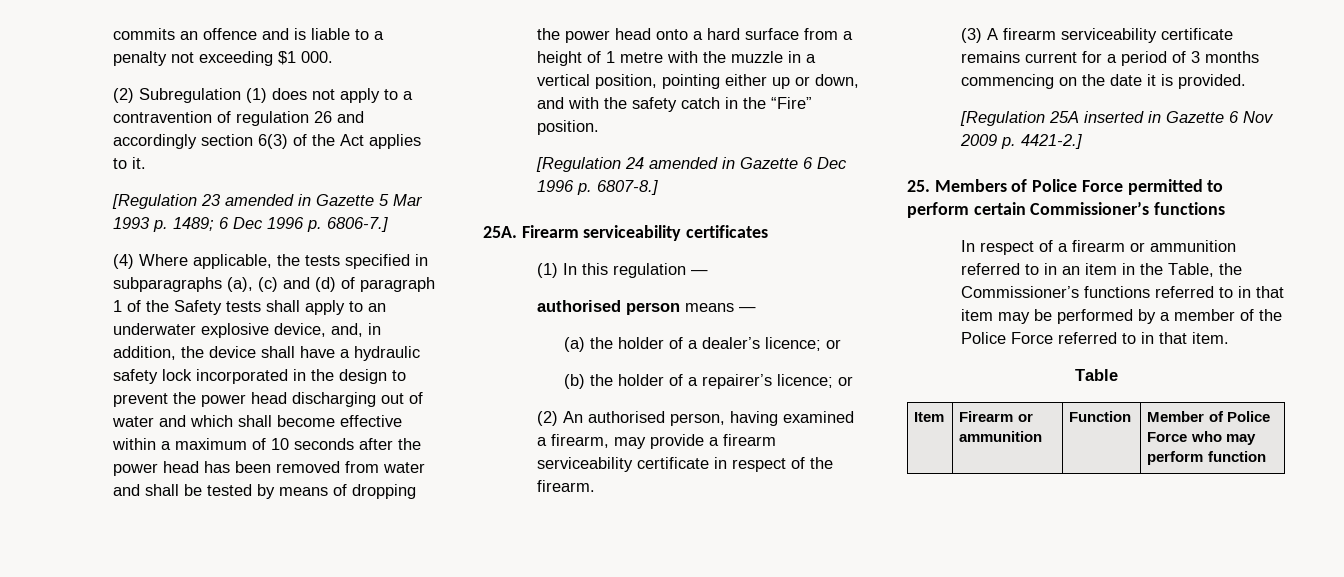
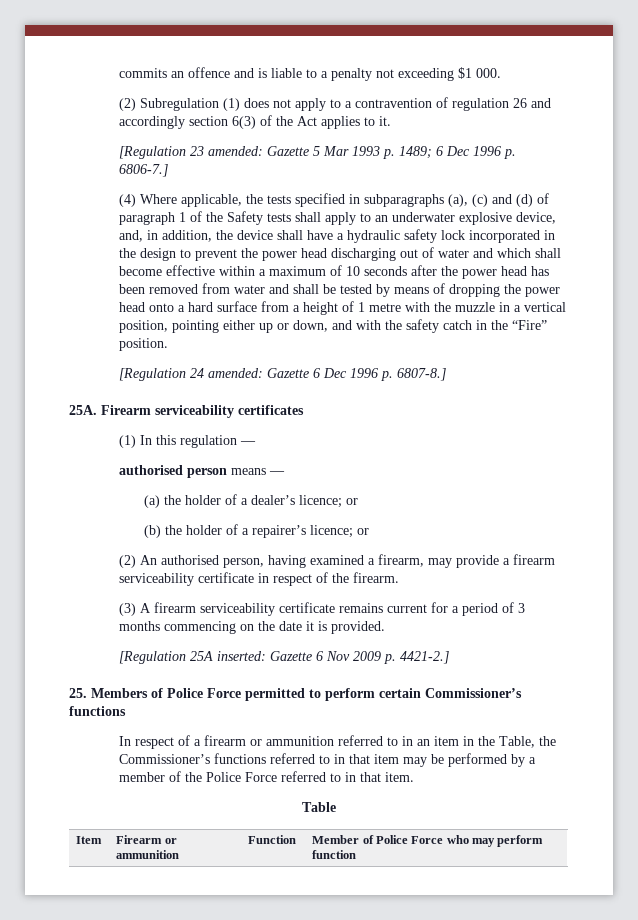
- [Regulation 23 amended in Gazette 5 Mar 1993 p. 1489; 6 Dec 1996 p. 6806-7.]
+ [Regulation 23 amended: Gazette 5 Mar 1993 p. 1489; 6 Dec 1996 p. 6806-7.]
- [Regulation 24 amended in Gazette 6 Dec 1996 p. 6807-8.]
+ [Regulation 24 amended: Gazette 6 Dec 1996 p. 6807-8.]
- [Regulation 25A inserted in Gazette 6 Nov 2009 p. 4421-2.]
+ [Regulation 25A inserted: Gazette 6 Nov 2009 p. 4421-2.]

